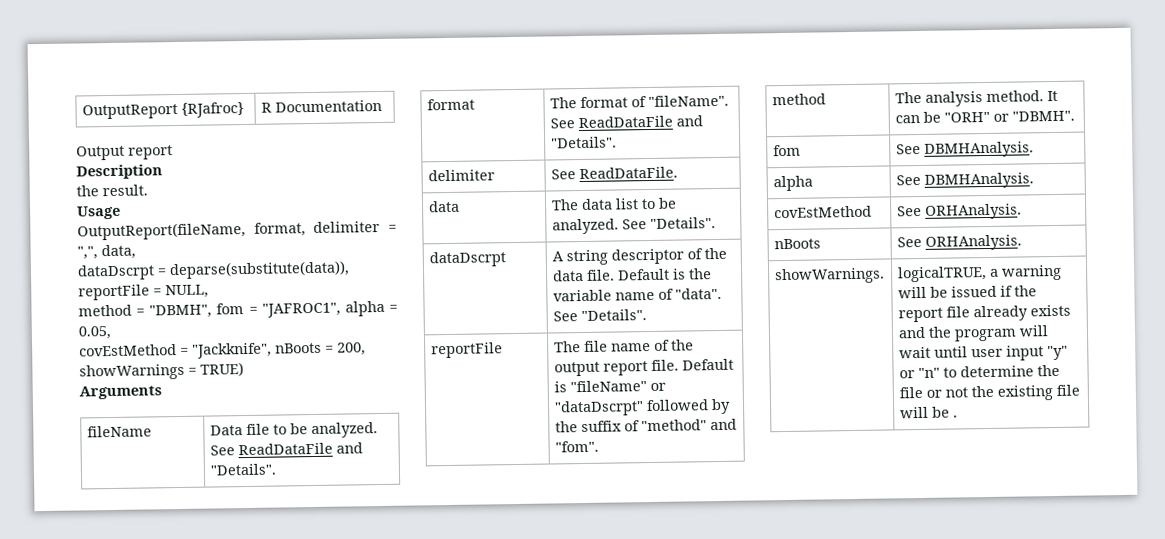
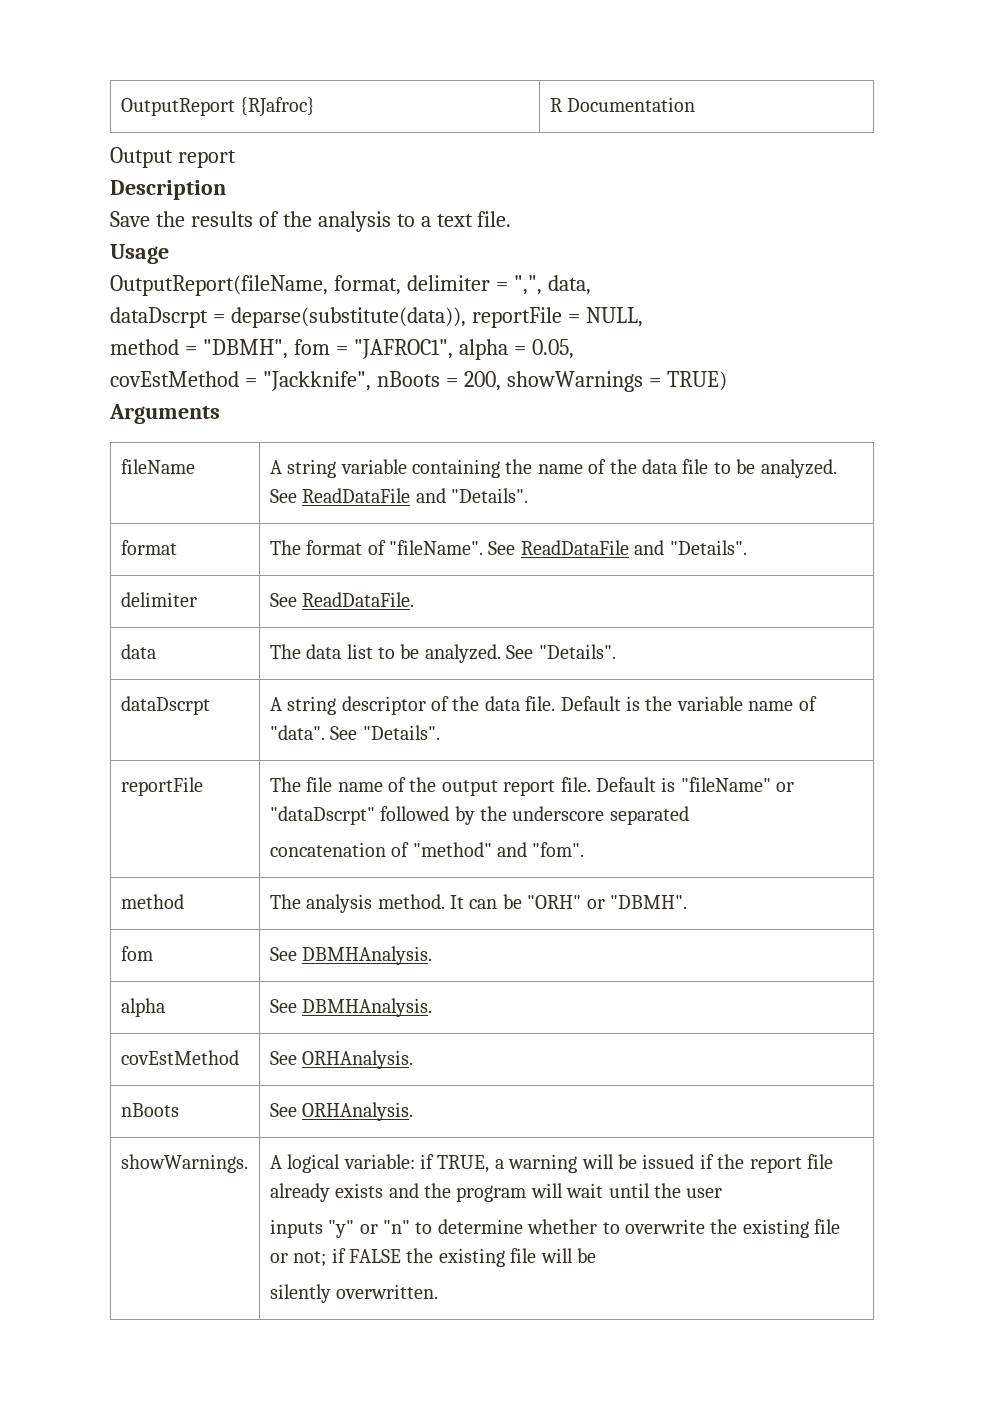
- the result.
+ Save the results of the analysis to a text file.
- fileName | Data file to be analyzed. See ReadDataFile and "Details".
+ fileName | A string variable containing the name of the data file to be analyzed. See ReadDataFile and "Details".
- reportFile | The file name of the output report file. Default is "fileName" or "dataDscrpt" followed by the suffix of "method" and "fom".
+ reportFile | The file name of the output report file. Default is "fileName" or "dataDscrpt" followed by the underscore separated
+ concatenation of "method" and "fom".
- logicalTRUE, a warning will be issued if the report file already exists and the program will wait until user input "y" or "n" to determine the file or not the existing file will be .
+ A logical variable: if TRUE, a warning will be issued if the report file already exists and the program will wait until the user
+ inputs "y" or "n" to determine whether to overwrite the existing file or not; if FALSE the existing file will be
+ silently overwritten.

